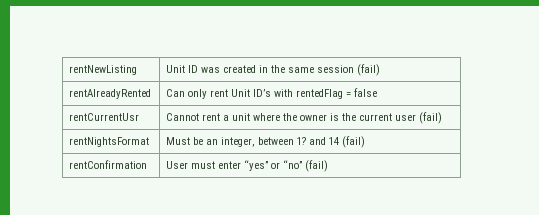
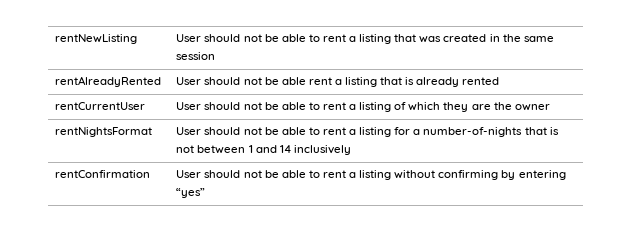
- rentNewListing | Unit ID was created in the same session (fail)
+ rentNewListing | User should not be able to rent a listing that was created in the same session
- rentAlreadyRented | Can only rent Unit ID’s with rentedFlag = false
- rentCurrentUsr | Cannot rent a unit where the owner is the current user (fail)
- rentNightsFormat | Must be an integer, between 1? and 14 (fail)
+ rentAlreadyRented | User should not be able rent a listing that is already rented
+ rentCurrentUser | User should not be able to rent a listing of which they are the owner
+ rentNightsFormat | User should not be able to rent a listing for a number-of-nights that is not between 1 and 14 inclusively
- rentConfirmation | User must enter “yes” or “no” (fail)
+ rentConfirmation | User should not be able to rent a listing without confirming by entering “yes”

